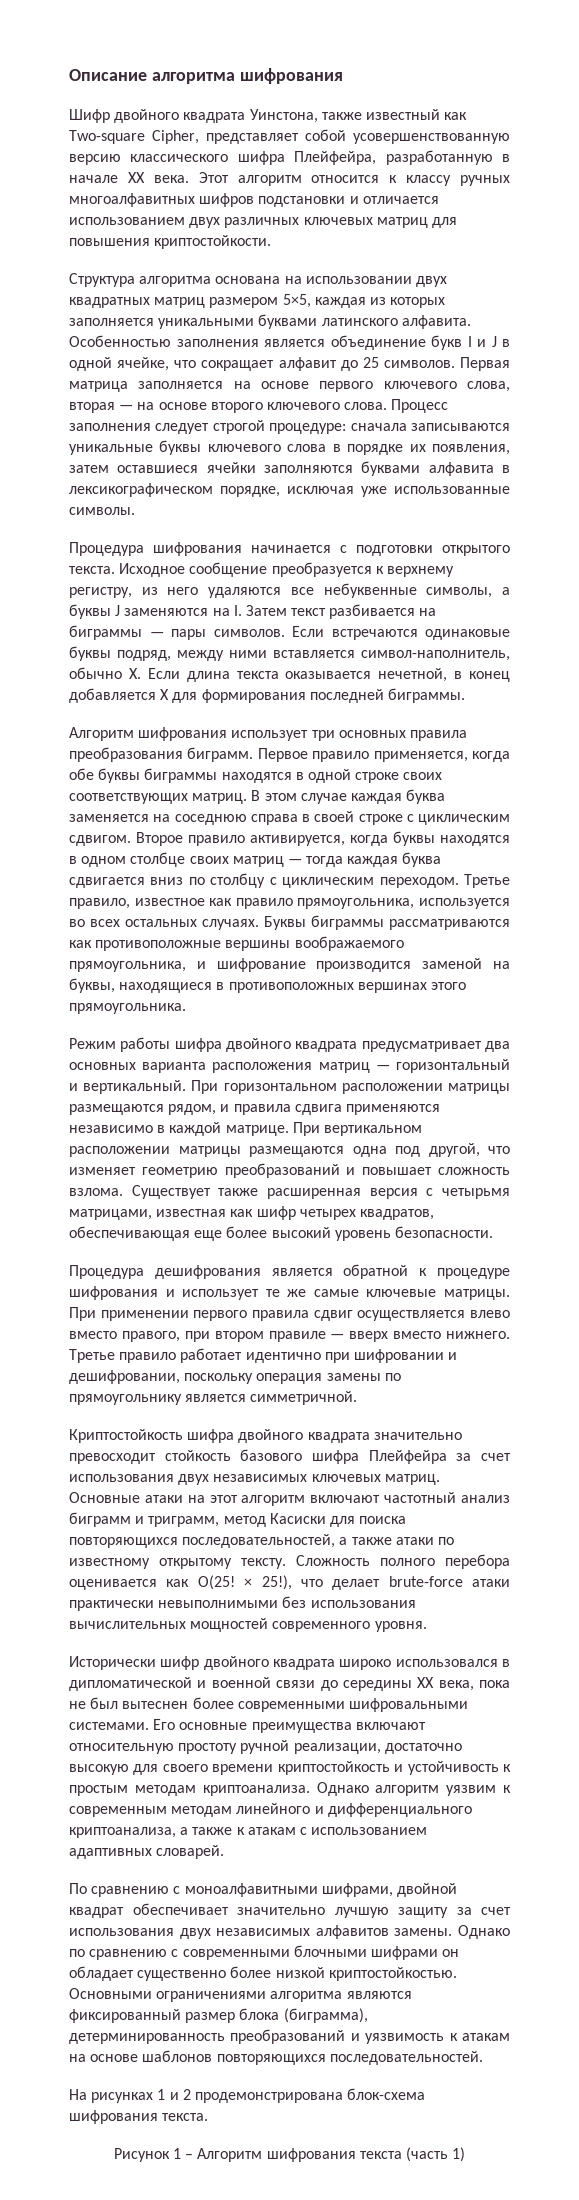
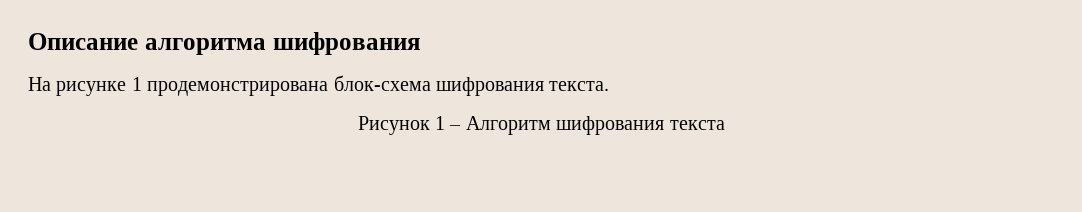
- Шифр двойного квадрата Уинстона, также известный как Two-square Cipher, представляет собой усовершенствованную версию классического шифра Плейфейра, разработанную в начале XX века. Этот алгоритм относится к классу ручных многоалфавитных шифров подстановки и отличается использованием двух различных ключевых матриц для повышения криптостойкости.
- Структура алгоритма основана на использовании двух квадратных матриц размером 5×5, каждая из которых заполняется уникальными буквами латинского алфавита. Особенностью заполнения является объединение букв I и J в одной ячейке, что сокращает алфавит до 25 символов. Первая матрица заполняется на основе первого ключевого слова, вторая — на основе второго ключевого слова. Процесс заполнения следует строгой процедуре: сначала записываются уникальные буквы ключевого слова в порядке их появления, затем оставшиеся ячейки заполняются буквами алфавита в лексикографическом порядке, исключая уже использованные символы.
- Процедура шифрования начинается с подготовки открытого текста. Исходное сообщение преобразуется к верхнему регистру, из него удаляются все небуквенные символы, а буквы J заменяются на I. Затем текст разбивается на биграммы — пары символов. Если встречаются одинаковые буквы подряд, между ними вставляется символ-наполнитель, обычно X. Если длина текста оказывается нечетной, в конец добавляется X для формирования последней биграммы.
- Алгоритм шифрования использует три основных правила преобразования биграмм. Первое правило применяется, когда обе буквы биграммы находятся в одной строке своих соответствующих матриц. В этом случае каждая буква заменяется на соседнюю справа в своей строке с циклическим сдвигом. Второе правило активируется, когда буквы находятся в одном столбце своих матриц — тогда каждая буква сдвигается вниз по столбцу с циклическим переходом. Третье правило, известное как правило прямоугольника, используется во всех остальных случаях. Буквы биграммы рассматриваются как противоположные вершины воображаемого прямоугольника, и шифрование производится заменой на буквы, находящиеся в противоположных вершинах этого прямоугольника.
- Режим работы шифра двойного квадрата предусматривает два основных варианта расположения матриц — горизонтальный и вертикальный. При горизонтальном расположении матрицы размещаются рядом, и правила сдвига применяются независимо в каждой матрице. При вертикальном расположении матрицы размещаются одна под другой, что изменяет геометрию преобразований и повышает сложность взлома. Существует также расширенная версия с четырьмя матрицами, известная как шифр четырех квадратов, обеспечивающая еще более высокий уровень безопасности.
- Процедура дешифрования является обратной к процедуре шифрования и использует те же самые ключевые матрицы. При применении первого правила сдвиг осуществляется влево вместо правого, при втором правиле — вверх вместо нижнего. Третье правило работает идентично при шифровании и дешифровании, поскольку операция замены по прямоугольнику является симметричной.
- Криптостойкость шифра двойного квадрата значительно превосходит стойкость базового шифра Плейфейра за счет использования двух независимых ключевых матриц. Основные атаки на этот алгоритм включают частотный анализ биграмм и триграмм, метод Касиски для поиска повторяющихся последовательностей, а также атаки по известному открытому тексту. Сложность полного перебора оценивается как O(25! × 25!), что делает brute-force атаки практически невыполнимыми без использования вычислительных мощностей современного уровня.
- Исторически шифр двойного квадрата широко использовался в дипломатической и военной связи до середины XX века, пока не был вытеснен более современными шифровальными системами. Его основные преимущества включают относительную простоту ручной реализации, достаточно высокую для своего времени криптостойкость и устойчивость к простым методам криптоанализа. Однако алгоритм уязвим к современным методам линейного и дифференциального криптоанализа, а также к атакам с использованием адаптивных словарей.
- По сравнению с моноалфавитными шифрами, двойной квадрат обеспечивает значительно лучшую защиту за счет использования двух независимых алфавитов замены. Однако по сравнению с современными блочными шифрами он обладает существенно более низкой криптостойкостью. Основными ограничениями алгоритма являются фиксированный размер блока (биграмма), детерминированность преобразований и уязвимость к атакам на основе шаблонов повторяющихся последовательностей.
- На рисунках 1 и 2 продемонстрирована блок-схема шифрования текста.
+ На рисунке 1 продемонстрирована блок-схема шифрования текста.
- Рисунок 1 – Алгоритм шифрования текста (часть 1)
+ Рисунок 1 – Алгоритм шифрования текста

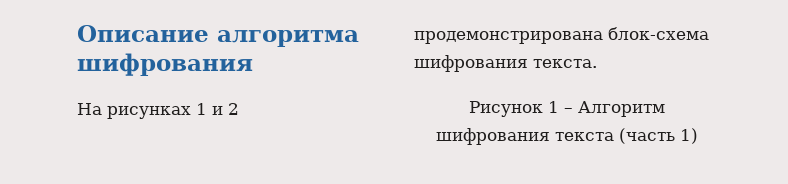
- На рисунке 1 продемонстрирована блок-схема шифрования текста.
+ На рисунках 1 и 2 продемонстрирована блок-схема шифрования текста.
- Рисунок 1 – Алгоритм шифрования текста
+ Рисунок 1 – Алгоритм шифрования текста (часть 1)

